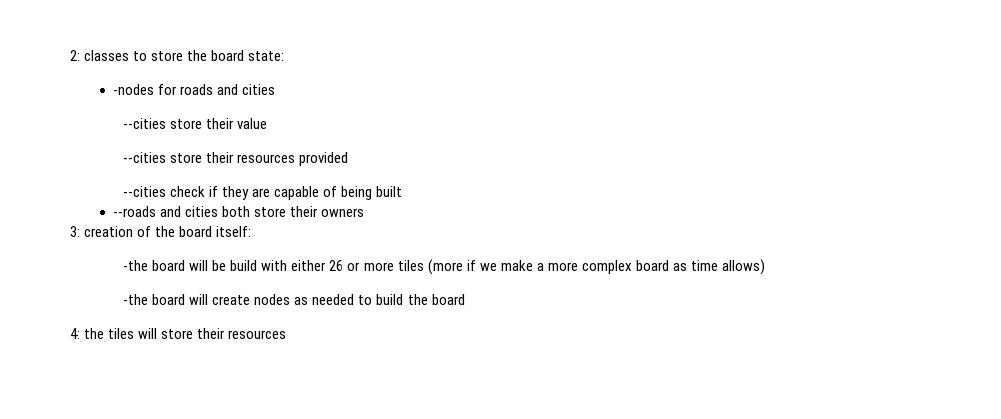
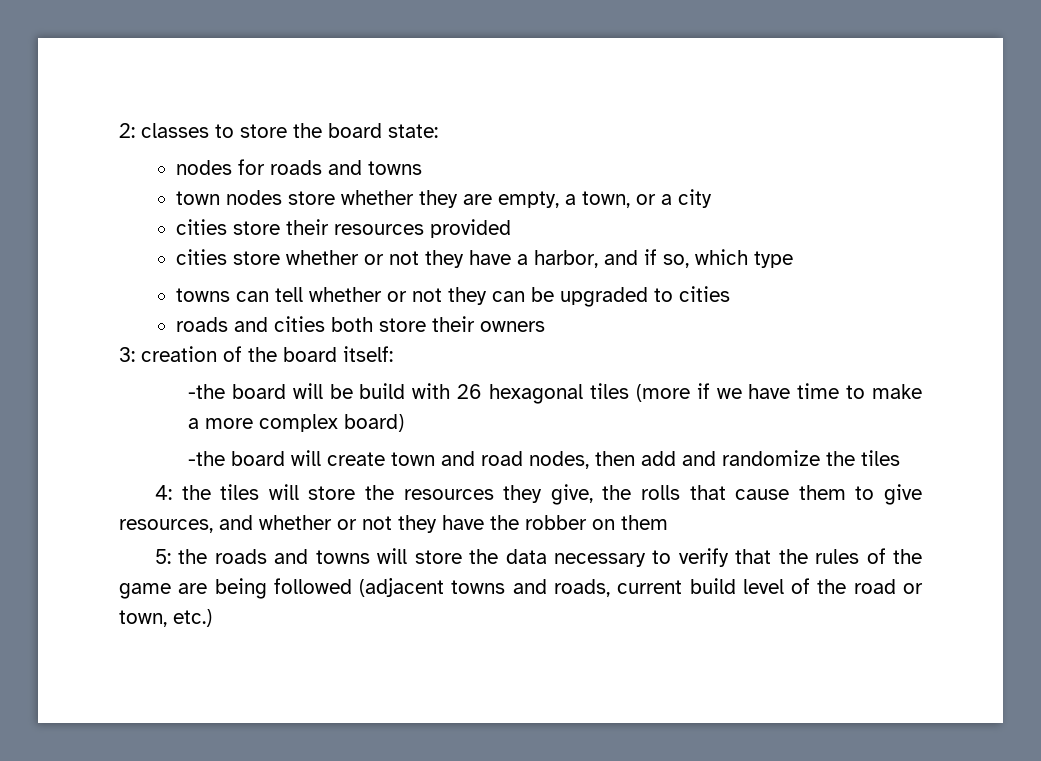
- -nodes for roads and cities
- --cities store their value
- --cities store their resources provided
- --cities check if they are capable of being built
- --roads and cities both store their owners
+ nodes for roads and towns
+ town nodes store whether they are empty, a town, or a city
+ cities store their resources provided
+ cities store whether or not they have a harbor, and if so, which type
+ towns can tell whether or not they can be upgraded to cities
+ roads and cities both store their owners
- -the board will be build with either 26 or more tiles (more if we make a more complex board as time allows)
+ -the board will be build with 26 hexagonal tiles (more if we have time to make a more complex board)
- -the board will create nodes as needed to build the board
+ -the board will create town and road nodes, then add and randomize the tiles
- 4: the tiles will store their resources
+ 4: the tiles will store the resources they give, the rolls that cause them to give resources, and whether or not they have the robber on them
+ 5: the roads and towns will store the data necessary to verify that the rules of the game are being followed (adjacent towns and roads, current build level of the road or town, etc.)

